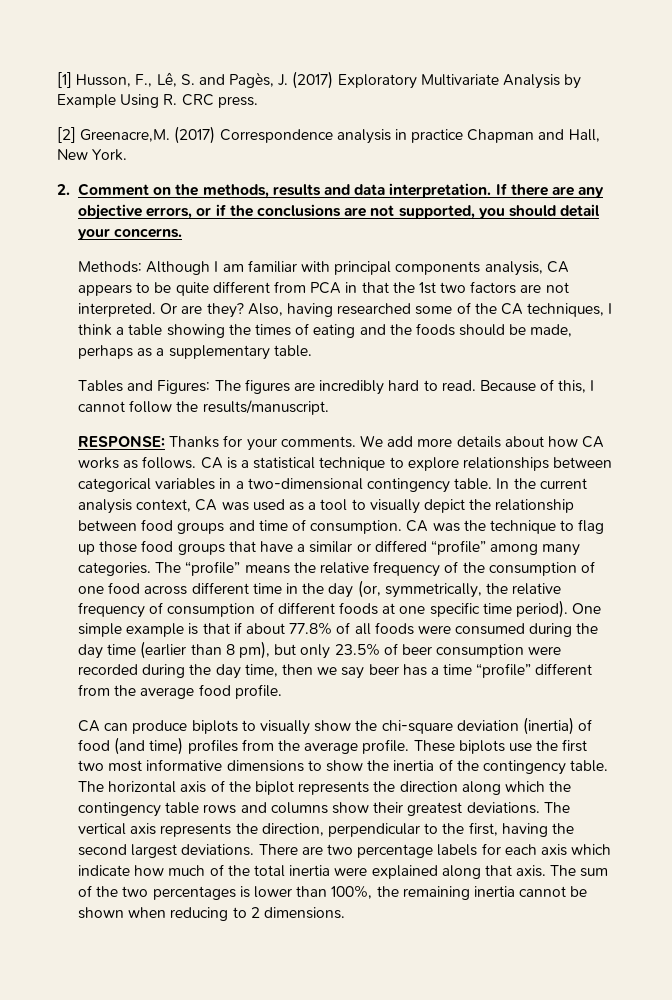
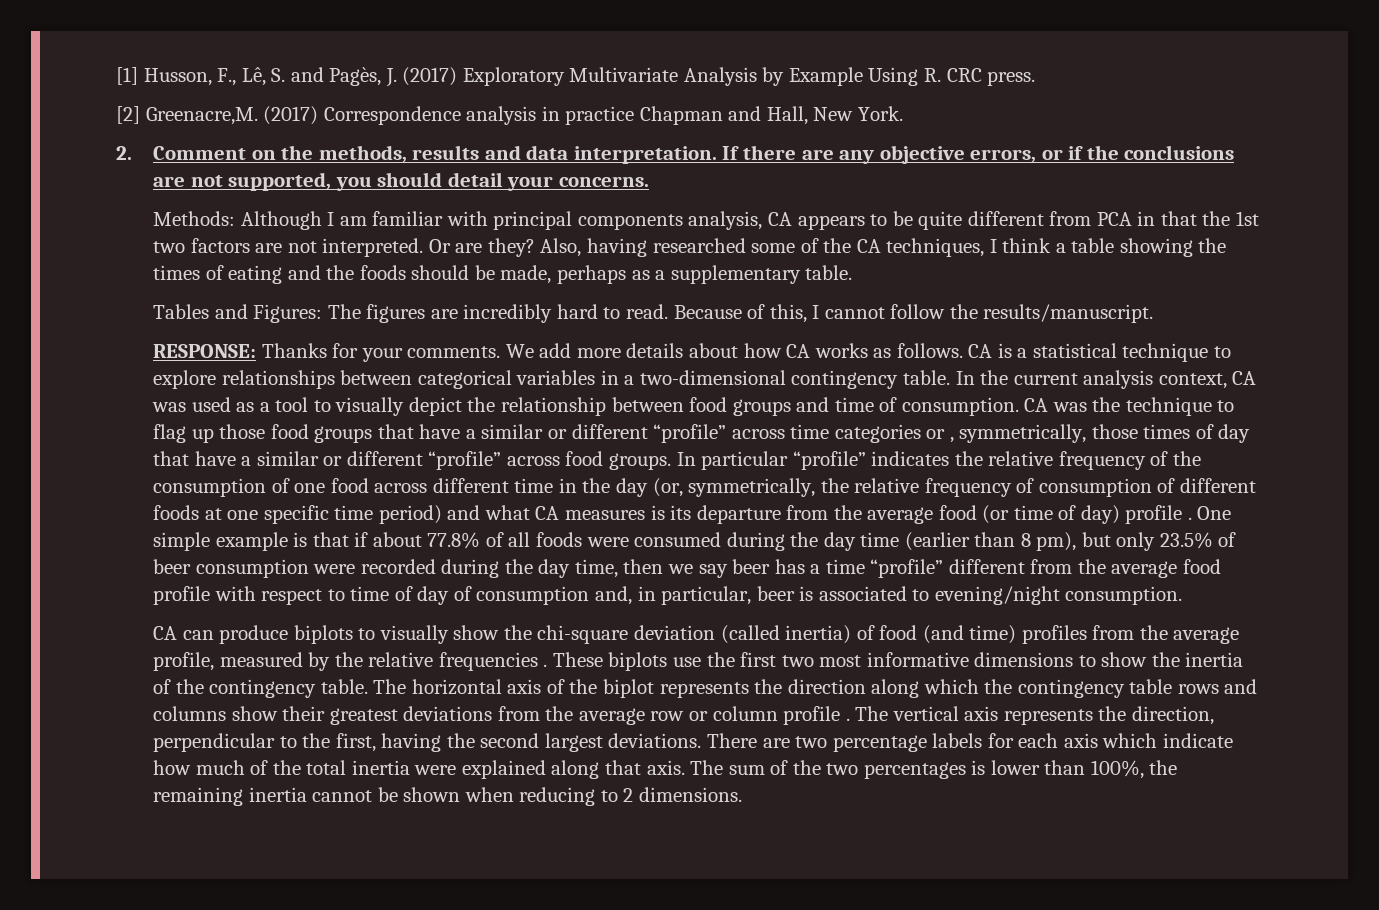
- CA was the technique to flag up those food groups that have a similar or differed “profile” among many categories. The “profile” means the relative frequency of the consumption of one food across different time in the day (or, symmetrically, the relative frequency of consumption of different foods at one specific time period).
+ CA was the technique to flag up those food groups that have a similar or different “profile” across time categories or , symmetrically, those times of day that have a similar or different “profile” across food groups. In particular “profile” indicates the relative frequency of the consumption of one food across different time in the day (or, symmetrically, the relative frequency of consumption of different foods at one specific time period) and what CA measures is its departure from the average food (or time of day) profile .
- One simple example is that if about 77.8% of all foods were consumed during the day time (earlier than 8 pm), but only 23.5% of beer consumption were recorded during the day time, then we say beer has a time “profile” different from the average food profile.
+ One simple example is that if about 77.8% of all foods were consumed during the day time (earlier than 8 pm), but only 23.5% of beer consumption were recorded during the day time, then we say beer has a time “profile” different from the average food profile with respect to time of day of consumption and, in particular, beer is associated to evening/night consumption.
- CA can produce biplots to visually show the chi-square deviation (inertia) of food (and time) profiles from the average profile.
+ CA can produce biplots to visually show the chi-square deviation (called inertia) of food (and time) profiles from the average profile, measured by the relative frequencies .
- The horizontal axis of the biplot represents the direction along which the contingency table rows and columns show their greatest deviations.
+ The horizontal axis of the biplot represents the direction along which the contingency table rows and columns show their greatest deviations from the average row or column profile .

